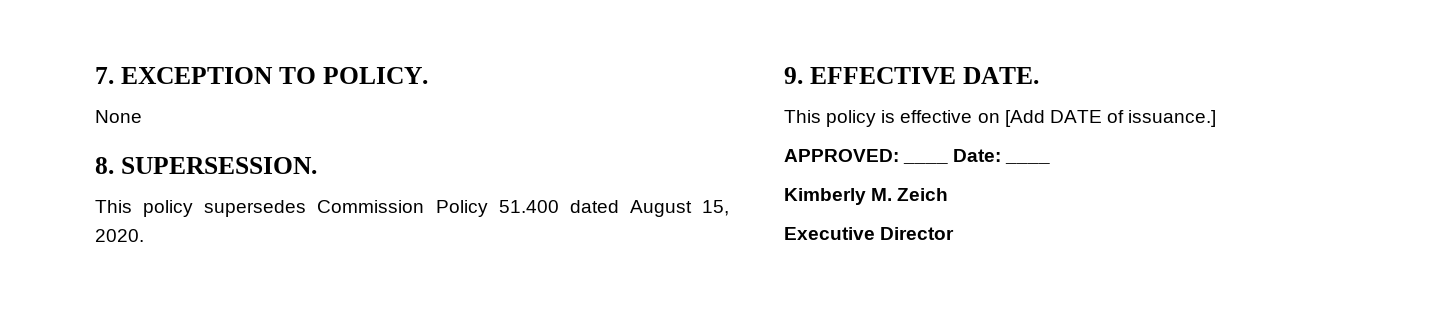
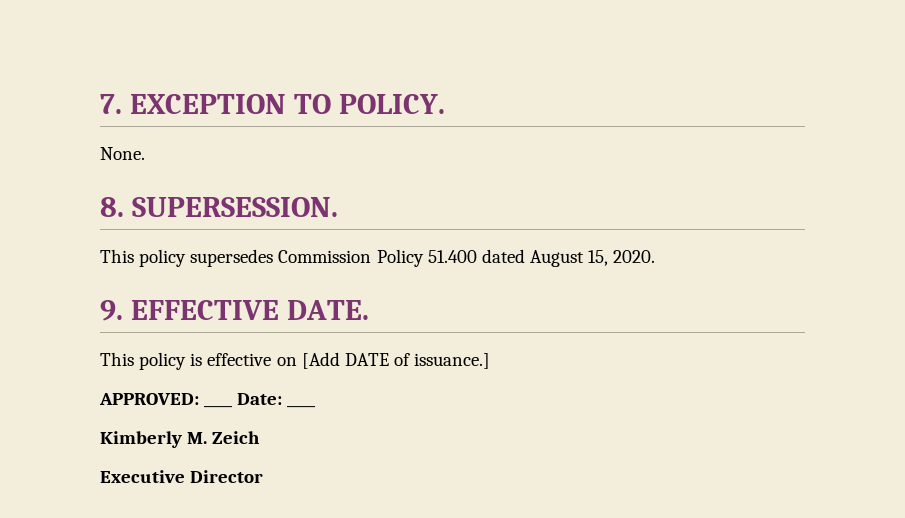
- None
+ None.

